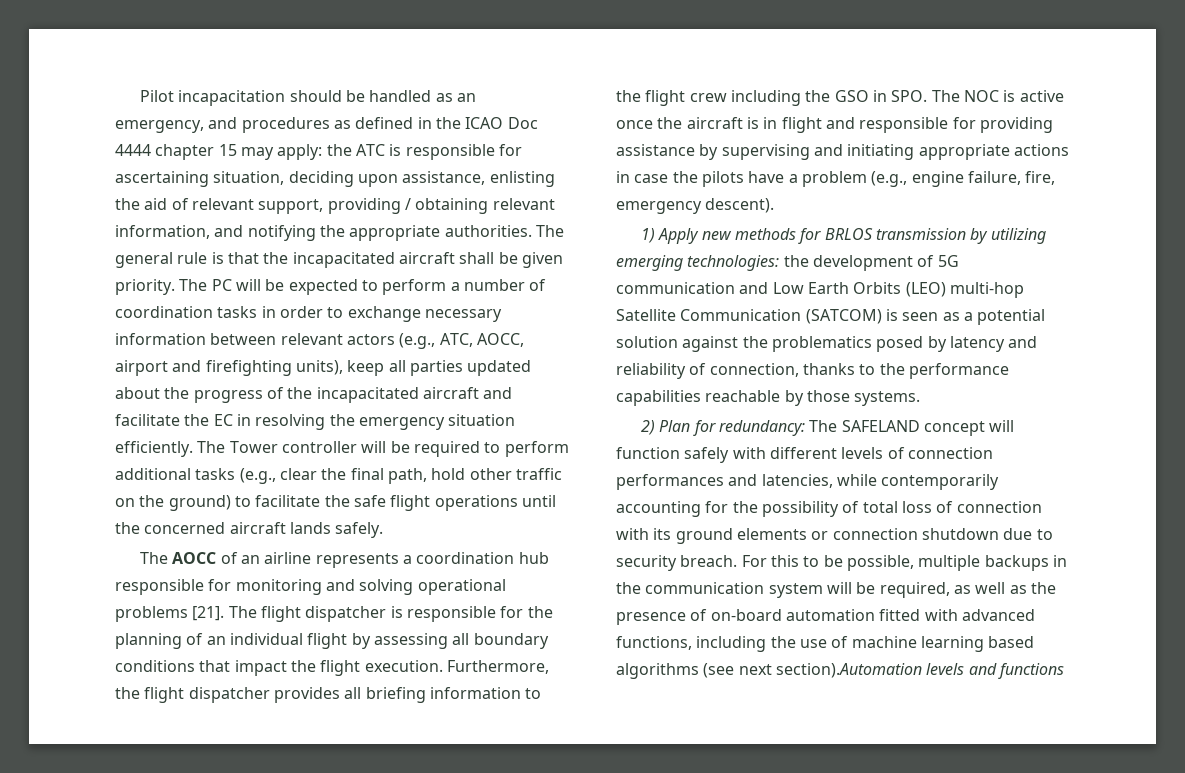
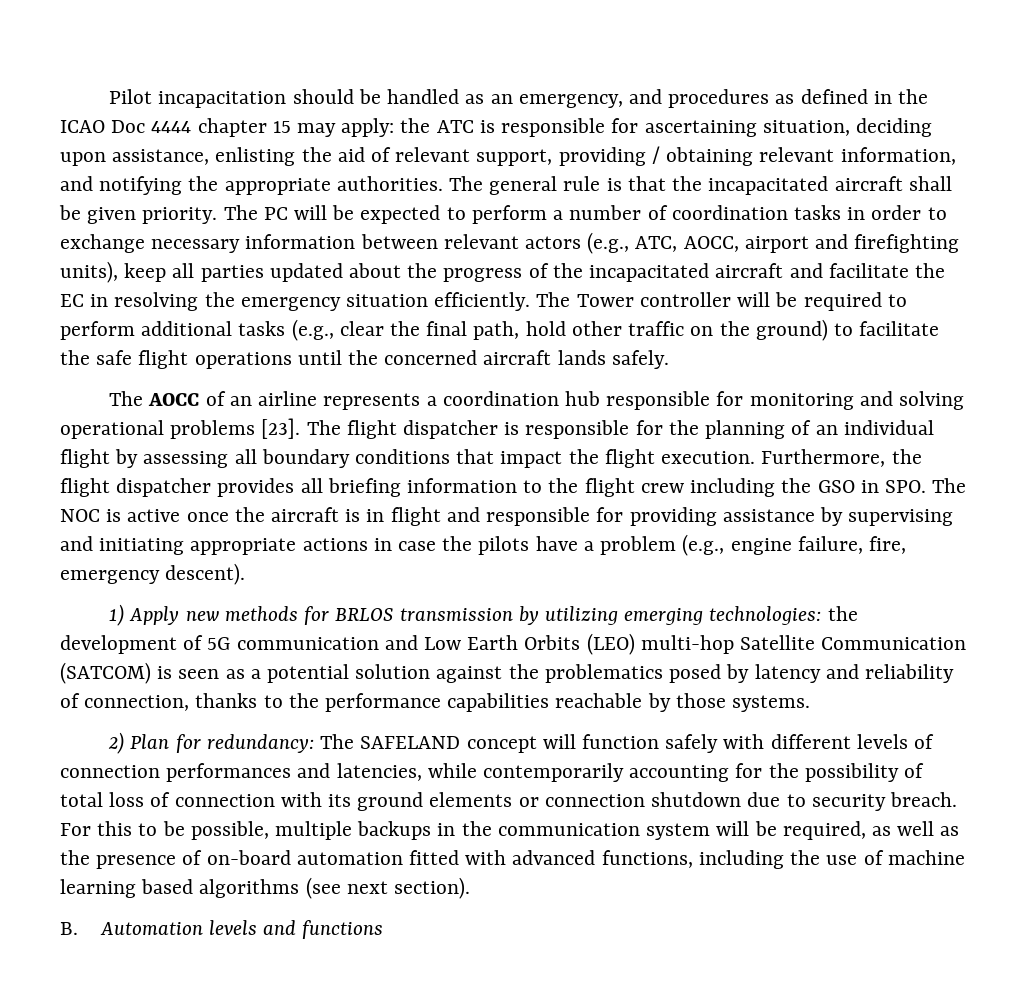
- The AOCC of an airline represents a coordination hub responsible for monitoring and solving operational problems [21].
+ The AOCC of an airline represents a coordination hub responsible for monitoring and solving operational problems [23].
- For this to be possible, multiple backups in the communication system will be required, as well as the presence of on-board automation fitted with advanced functions, including the use of machine learning based algorithms (see next section).Automation levels and functions
+ For this to be possible, multiple backups in the communication system will be required, as well as the presence of on-board automation fitted with advanced functions, including the use of machine learning based algorithms (see next section).
+ B. Automation levels and functions

